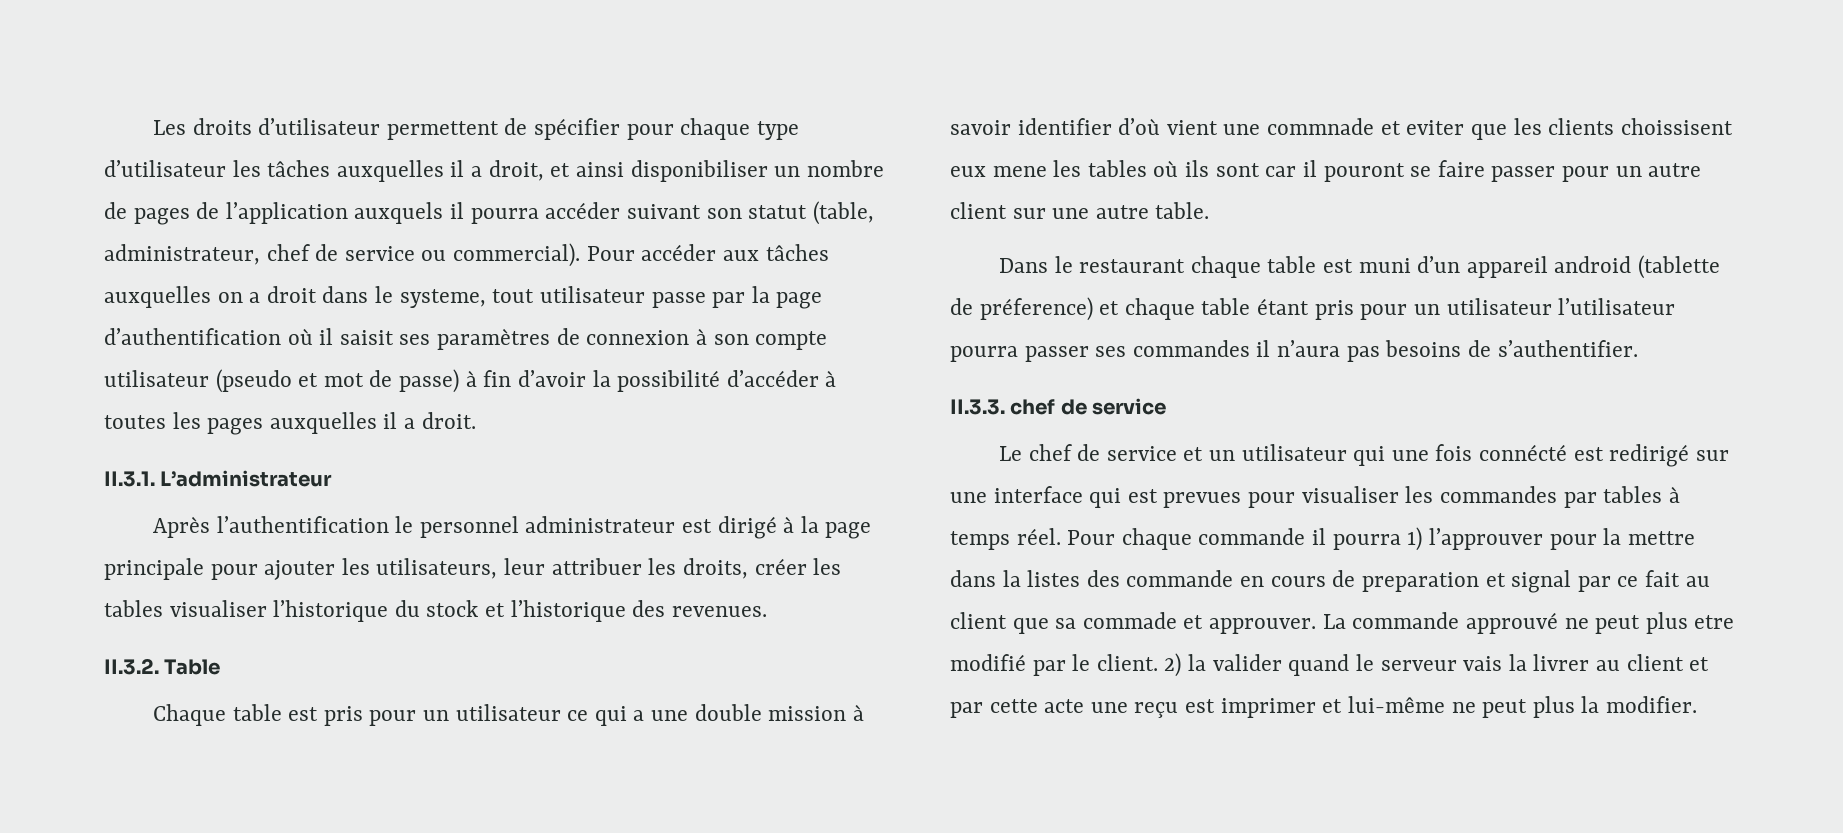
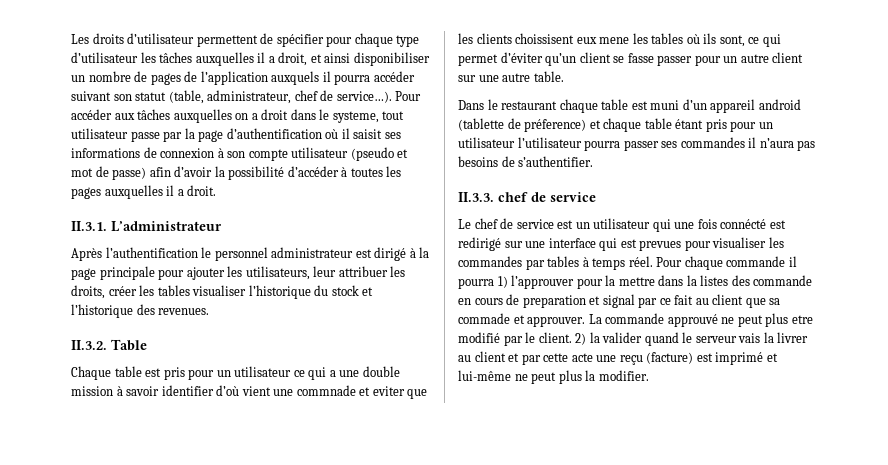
- Les droits d’utilisateur permettent de spécifier pour chaque type d’utilisateur les tâches auxquelles il a droit, et ainsi disponibiliser un nombre de pages de l’application auxquels il pourra accéder suivant son statut (table, administrateur, chef de service ou commercial).
+ Les droits d’utilisateur permettent de spécifier pour chaque type d’utilisateur les tâches auxquelles il a droit, et ainsi disponibiliser un nombre de pages de l’application auxquels il pourra accéder suivant son statut (table, administrateur, chef de service…).
- Pour accéder aux tâches auxquelles on a droit dans le systeme, tout utilisateur passe par la page d’authentification où il saisit ses paramètres de connexion à son compte utilisateur (pseudo et mot de passe) à fin d’avoir la possibilité d’accéder à toutes les pages auxquelles il a droit.
+ Pour accéder aux tâches auxquelles on a droit dans le systeme, tout utilisateur passe par la page d’authentification où il saisit ses informations de connexion à son compte utilisateur (pseudo et mot de passe) afin d’avoir la possibilité d’accéder à toutes les pages auxquelles il a droit.
- Chaque table est pris pour un utilisateur ce qui a une double mission à savoir identifier d’où vient une commnade et eviter que les clients choissisent eux mene les tables où ils sont car il pouront se faire passer pour un autre client sur une autre table.
+ Chaque table est pris pour un utilisateur ce qui a une double mission à savoir identifier d’où vient une commnade et eviter que les clients choissisent eux mene les tables où ils sont, ce qui permet d’éviter qu’un client se fasse passer pour un autre client sur une autre table.
- Le chef de service et un utilisateur qui une fois connécté est redirigé sur une interface qui est prevues pour visualiser les commandes par tables à temps réel.
+ Le chef de service est un utilisateur qui une fois connécté est redirigé sur une interface qui est prevues pour visualiser les commandes par tables à temps réel.
- 2) la valider quand le serveur vais la livrer au client et par cette acte une reçu est imprimer et lui-même ne peut plus la modifier.
+ 2) la valider quand le serveur vais la livrer au client et par cette acte une reçu (facture) est imprimé et lui-même ne peut plus la modifier.

